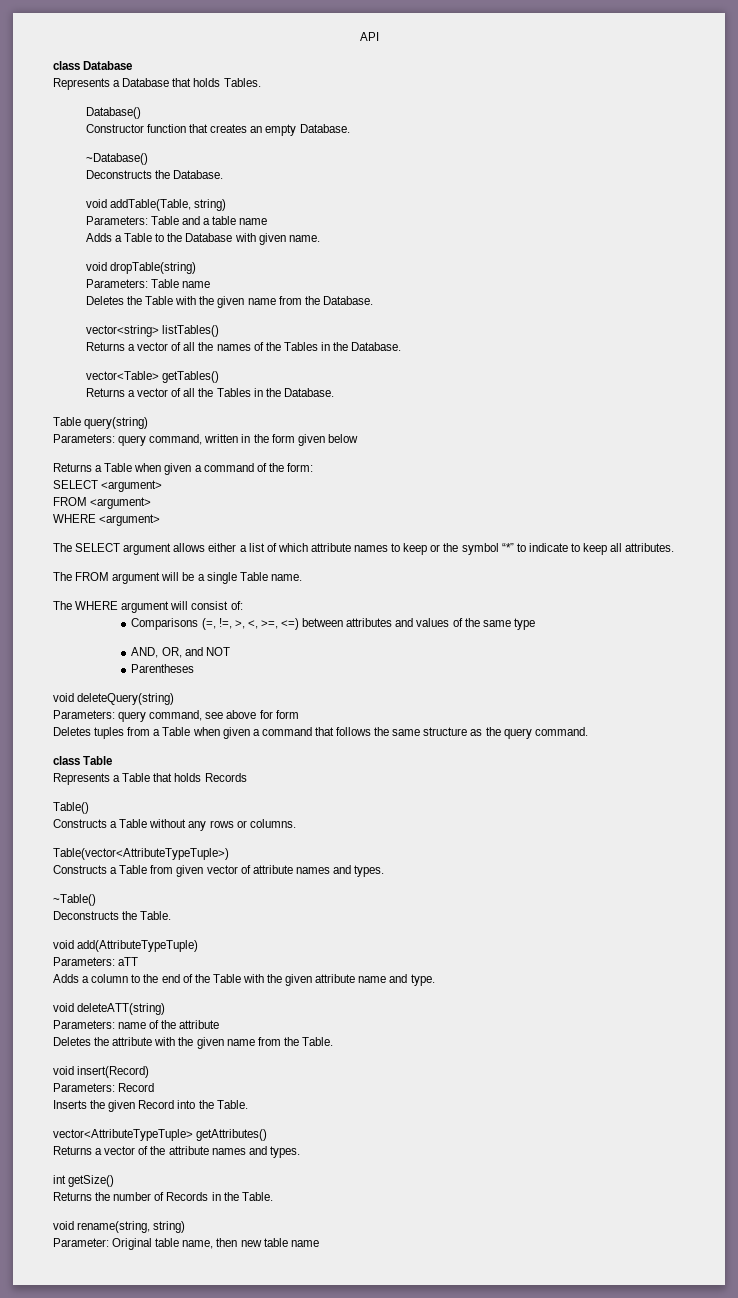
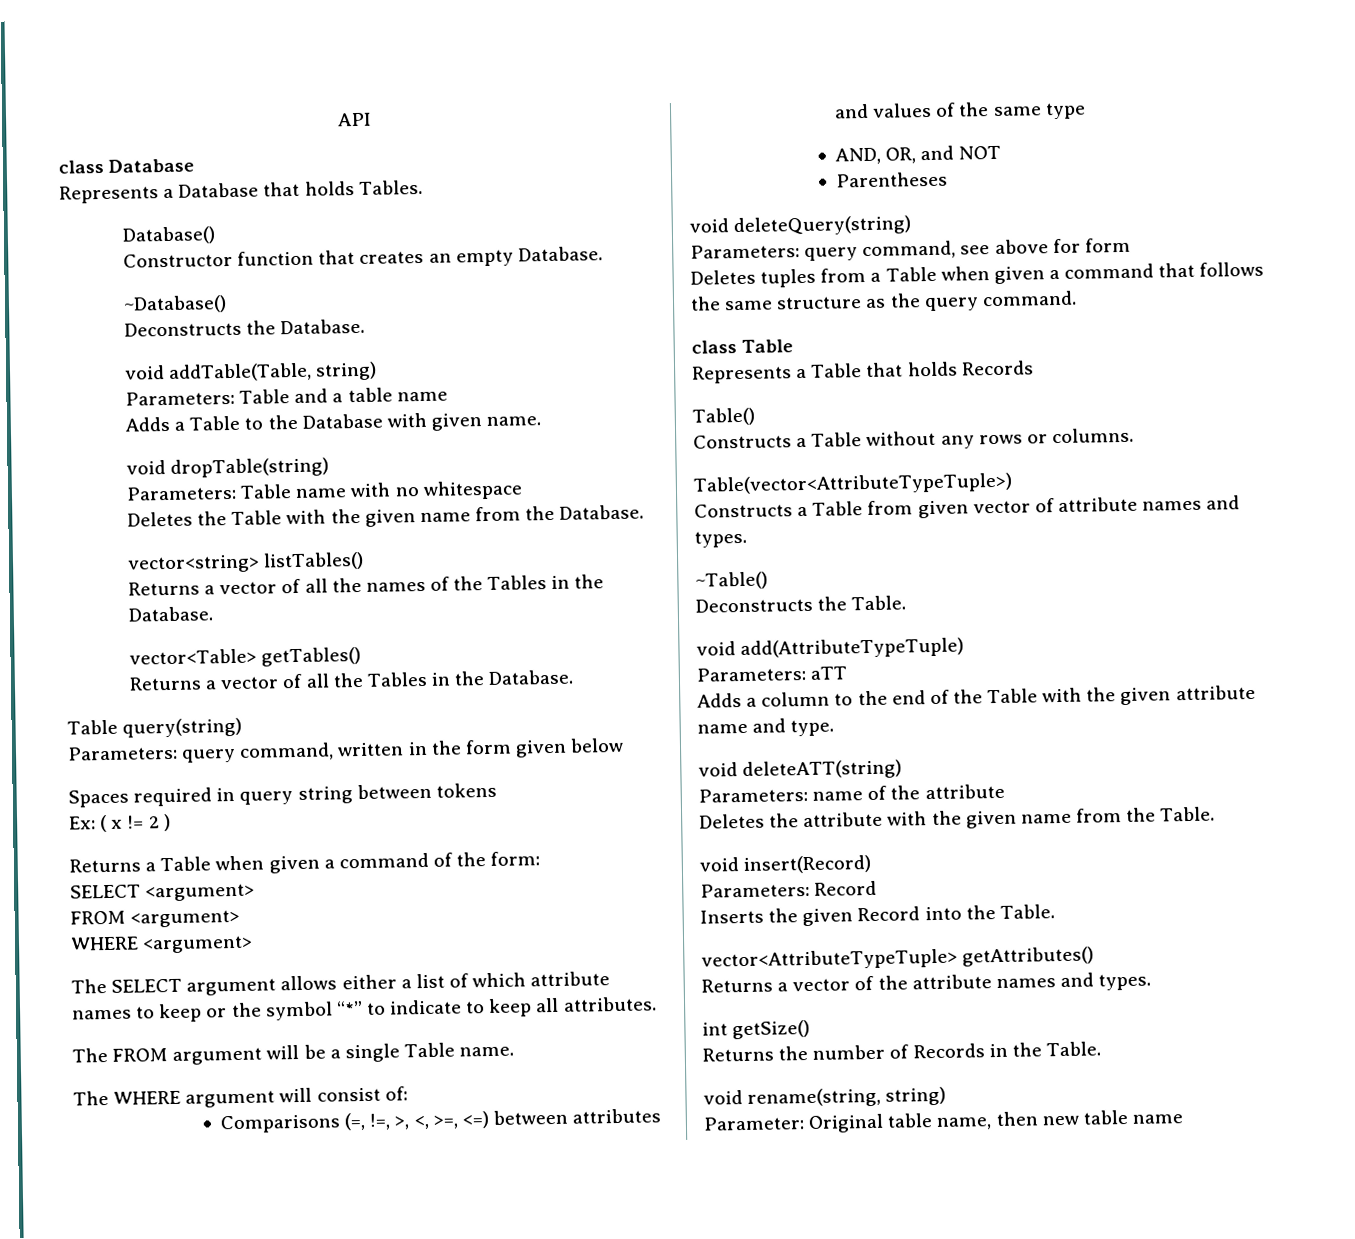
- Parameters: Table name
+ Parameters: Table name with no whitespace
+ Spaces required in query string between tokens
+ Ex: ( x != 2 )

